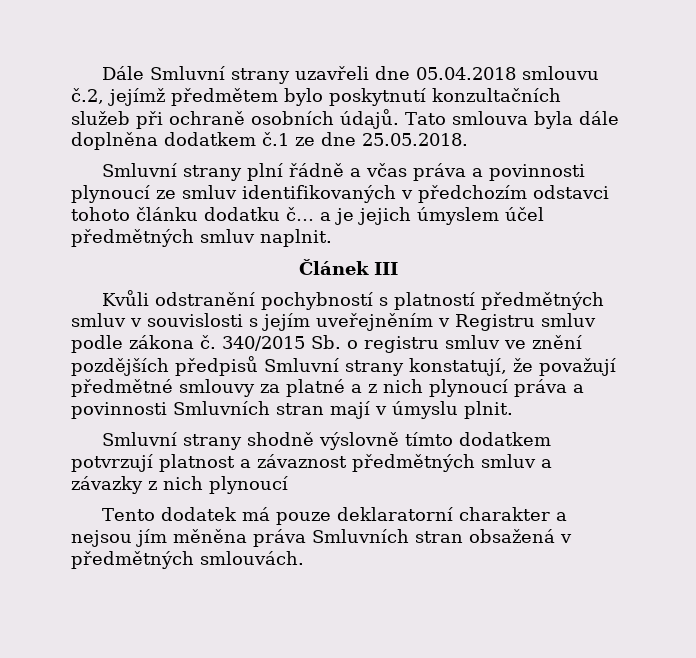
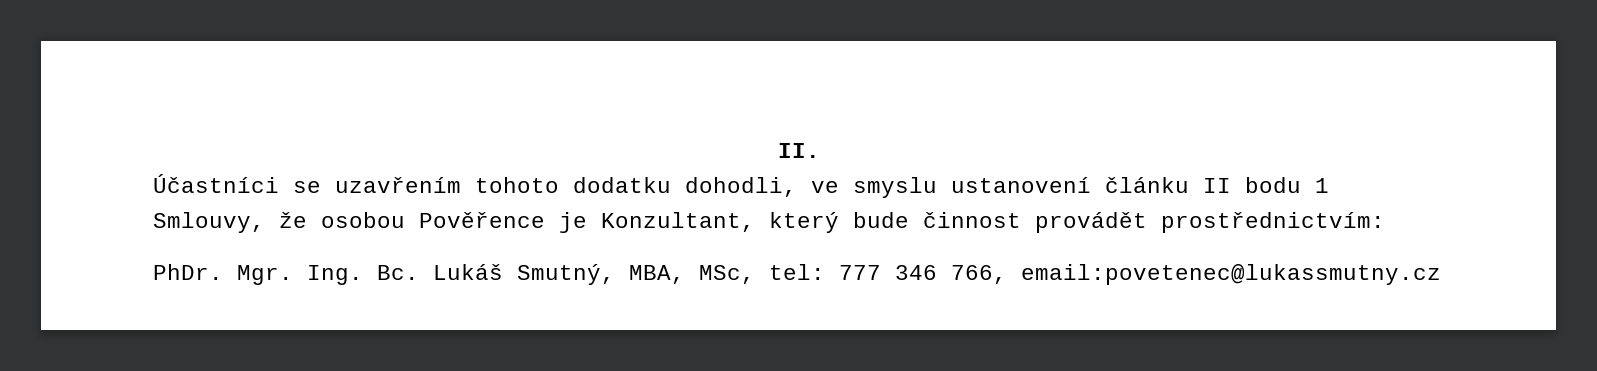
- Dále Smluvní strany uzavřeli dne 05.04.2018 smlouvu č.2, jejímž předmětem bylo poskytnutí konzultačních služeb při ochraně osobních údajů. Tato smlouva byla dále doplněna dodatkem č.1 ze dne 25.05.2018.
- Smluvní strany plní řádně a včas práva a povinnosti plynoucí ze smluv identifikovaných v předchozím odstavci tohoto článku dodatku č… a je jejich úmyslem účel předmětných smluv naplnit.
- Článek III
- Kvůli odstranění pochybností s platností předmětných smluv v souvislosti s jejím uveřejněním v Registru smluv podle zákona č. 340/2015 Sb. o registru smluv ve znění pozdějších předpisů Smluvní strany konstatují, že považují předmětné smlouvy za platné a z nich plynoucí práva a povinnosti Smluvních stran mají v úmyslu plnit.
- Smluvní strany shodně výslovně tímto dodatkem potvrzují platnost a závaznost předmětných smluv a závazky z nich plynoucí
- Tento dodatek má pouze deklaratorní charakter a nejsou jím měněna práva Smluvních stran obsažená v předmětných smlouvách.
+ II.
+ Účastníci se uzavřením tohoto dodatku dohodli, ve smyslu ustanovení článku II bodu 1 Smlouvy, že osobou Pověřence je Konzultant, který bude činnost provádět prostřednictvím:
+ PhDr. Mgr. Ing. Bc. Lukáš Smutný, MBA, MSc, tel: 777 346 766, email:povetenec@lukassmutny.cz

